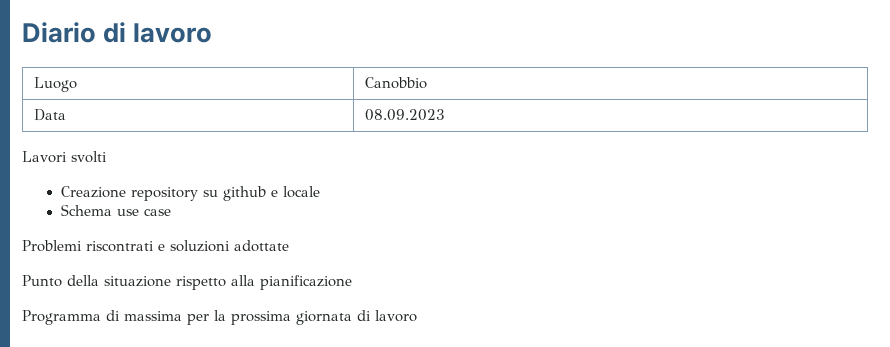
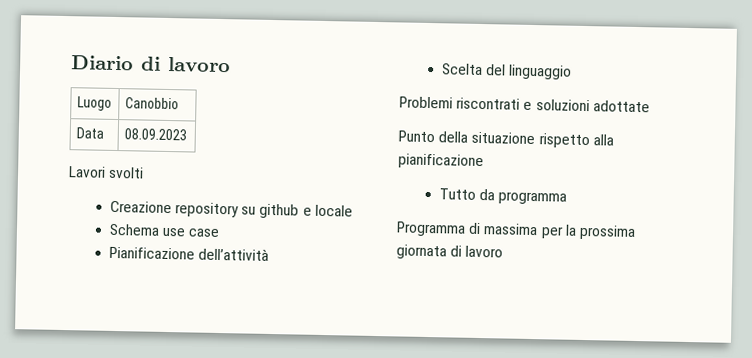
+ Pianificazione dell’attività
+ Scelta del linguaggio
+ Tutto da programma

